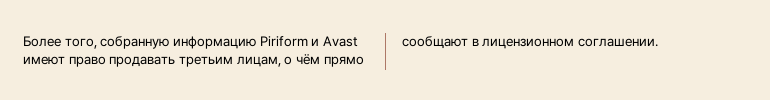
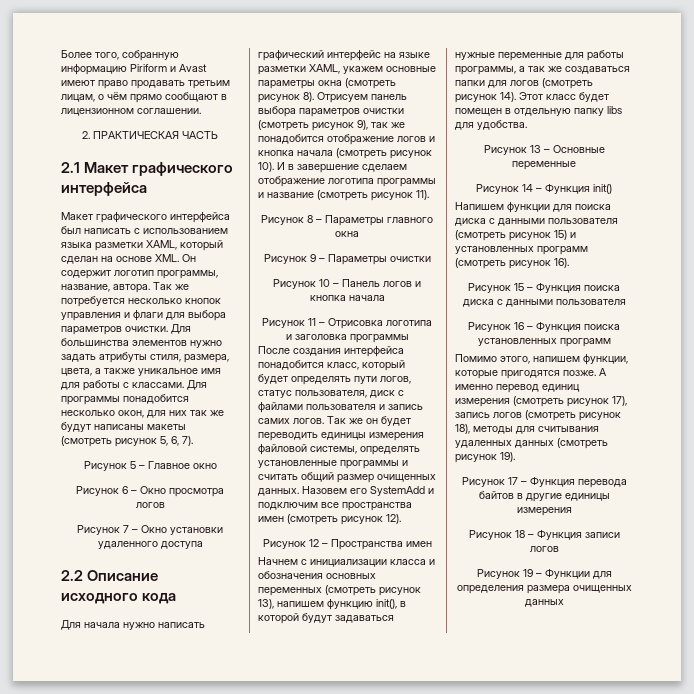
+ 2. ПРАКТИЧЕСКАЯ ЧАСТЬ
+ 2.1 Макет графического интерфейса
+ Макет графического интерфейса был написать с использованием языка разметки XAML, который сделан на основе XML. Он содержит логотип программы, название, автора. Так же потребуется несколько кнопок управления и флаги для выбора параметров очистки. Для большинства элементов нужно задать атрибуты стиля, размера, цвета, а также уникальное имя для работы с классами. Для программы понадобится несколько окон, для них так же будут написаны макеты (смотреть рисунок 5, 6, 7).
+ Рисунок 5 – Главное окно
+ Рисунок 6 – Окно просмотра логов
+ Рисунок 7 – Окно установки удаленного доступа
+ 2.2 Описание исходного кода
+ Для начала нужно написать графический интерфейс на языке разметки XAML, укажем основные параметры окна (смотреть рисунок 8). Отрисуем панель выбора параметров очистки (смотреть рисунок 9), так же понадобится отображение логов и кнопка начала (смотреть рисунок 10). И в завершение сделаем отображение логотипа программы и название (смотреть рисунок 11).
+ Рисунок 8 – Параметры главного окна
+ Рисунок 9 – Параметры очистки
+ Рисунок 10 – Панель логов и кнопка начала
+ Рисунок 11 – Отрисовка логотипа и заголовка программы
+ После создания интерфейса понадобится класс, который будет определять пути логов, статус пользователя, диск с файлами пользователя и запись самих логов. Так же он будет переводить единицы измерения файловой системы, определять установленные программы и считать общий размер очищенных данных. Назовем его SystemAdd и подключим все пространства имен (смотреть рисунок 12).
+ Рисунок 12 – Пространства имен
+ Начнем с инициализации класса и обозначения основных переменных (смотреть рисунок 13), напишем функцию init(), в которой будут задаваться нужные переменные для работы программы, а так же создаваться папки для логов (смотреть рисунок 14). Этот класс будет помещен в отдельную папку libs для удобства.
+ Рисунок 13 – Основные переменные
+ Рисунок 14 – Функция init()
+ Напишем функции для поиска диска с данными пользователя (смотреть рисунок 15) и установленных программ (смотреть рисунок 16).
+ Рисунок 15 – Функция поиска диска с данными пользователя
+ Рисунок 16 – Функция поиска установленных программ
+ Помимо этого, напишем функции, которые пригодятся позже. А именно перевод единиц измерения (смотреть рисунок 17), запись логов (смотреть рисунок 18), методы для считывания удаленных данных (смотреть рисунок 19).
+ Рисунок 17 – Функция перевода байтов в другие единицы измерения
+ Рисунок 18 – Функция записи логов
+ Рисунок 19 – Функции для определения размера очищенных данных

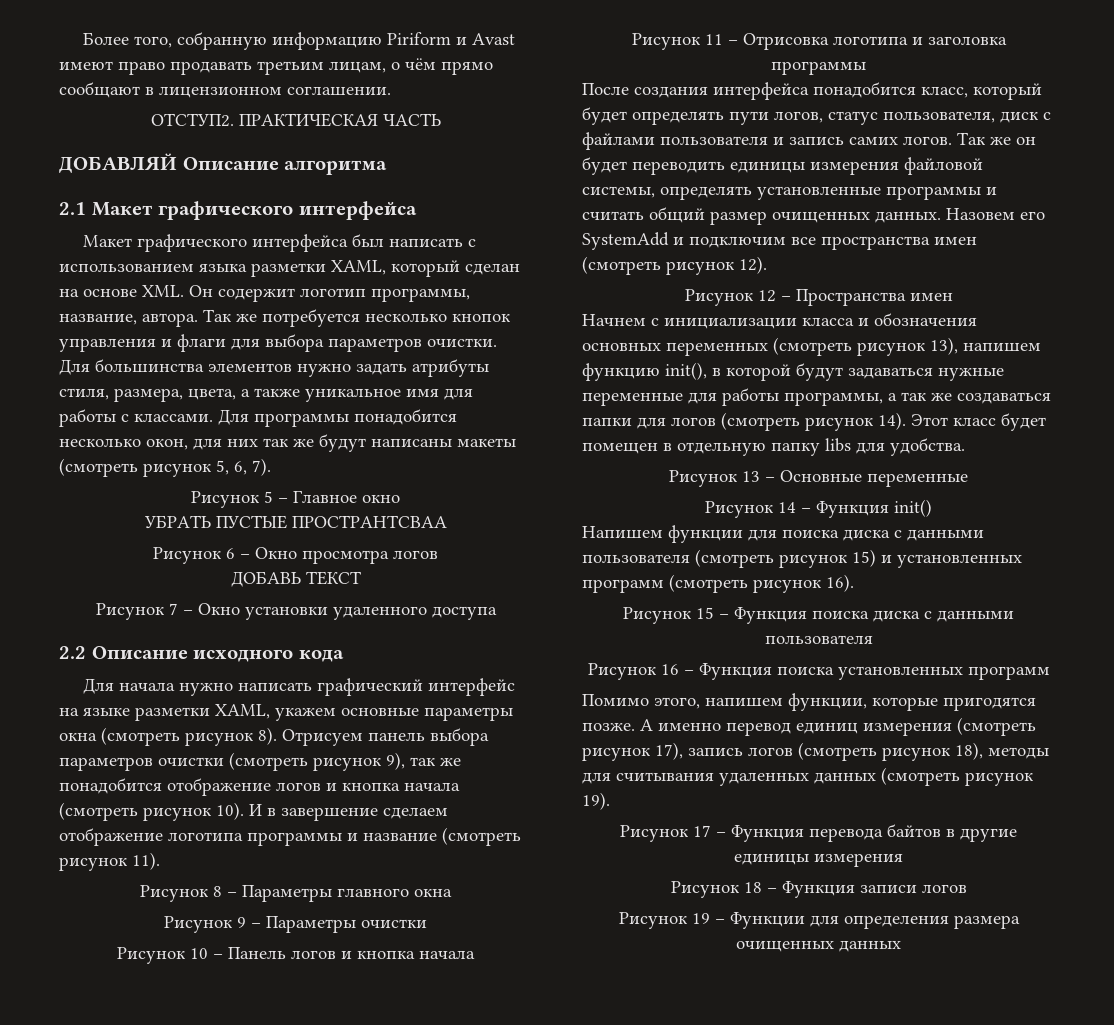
- 2. ПРАКТИЧЕСКАЯ ЧАСТЬ
+ ОТСТУП2. ПРАКТИЧЕСКАЯ ЧАСТЬ
+ ДОБАВЛЯЙ Описание алгоритма
+ УБРАТЬ ПУСТЫЕ ПРОСТРАНТСВАА
+ ДОБАВЬ ТЕКСТ

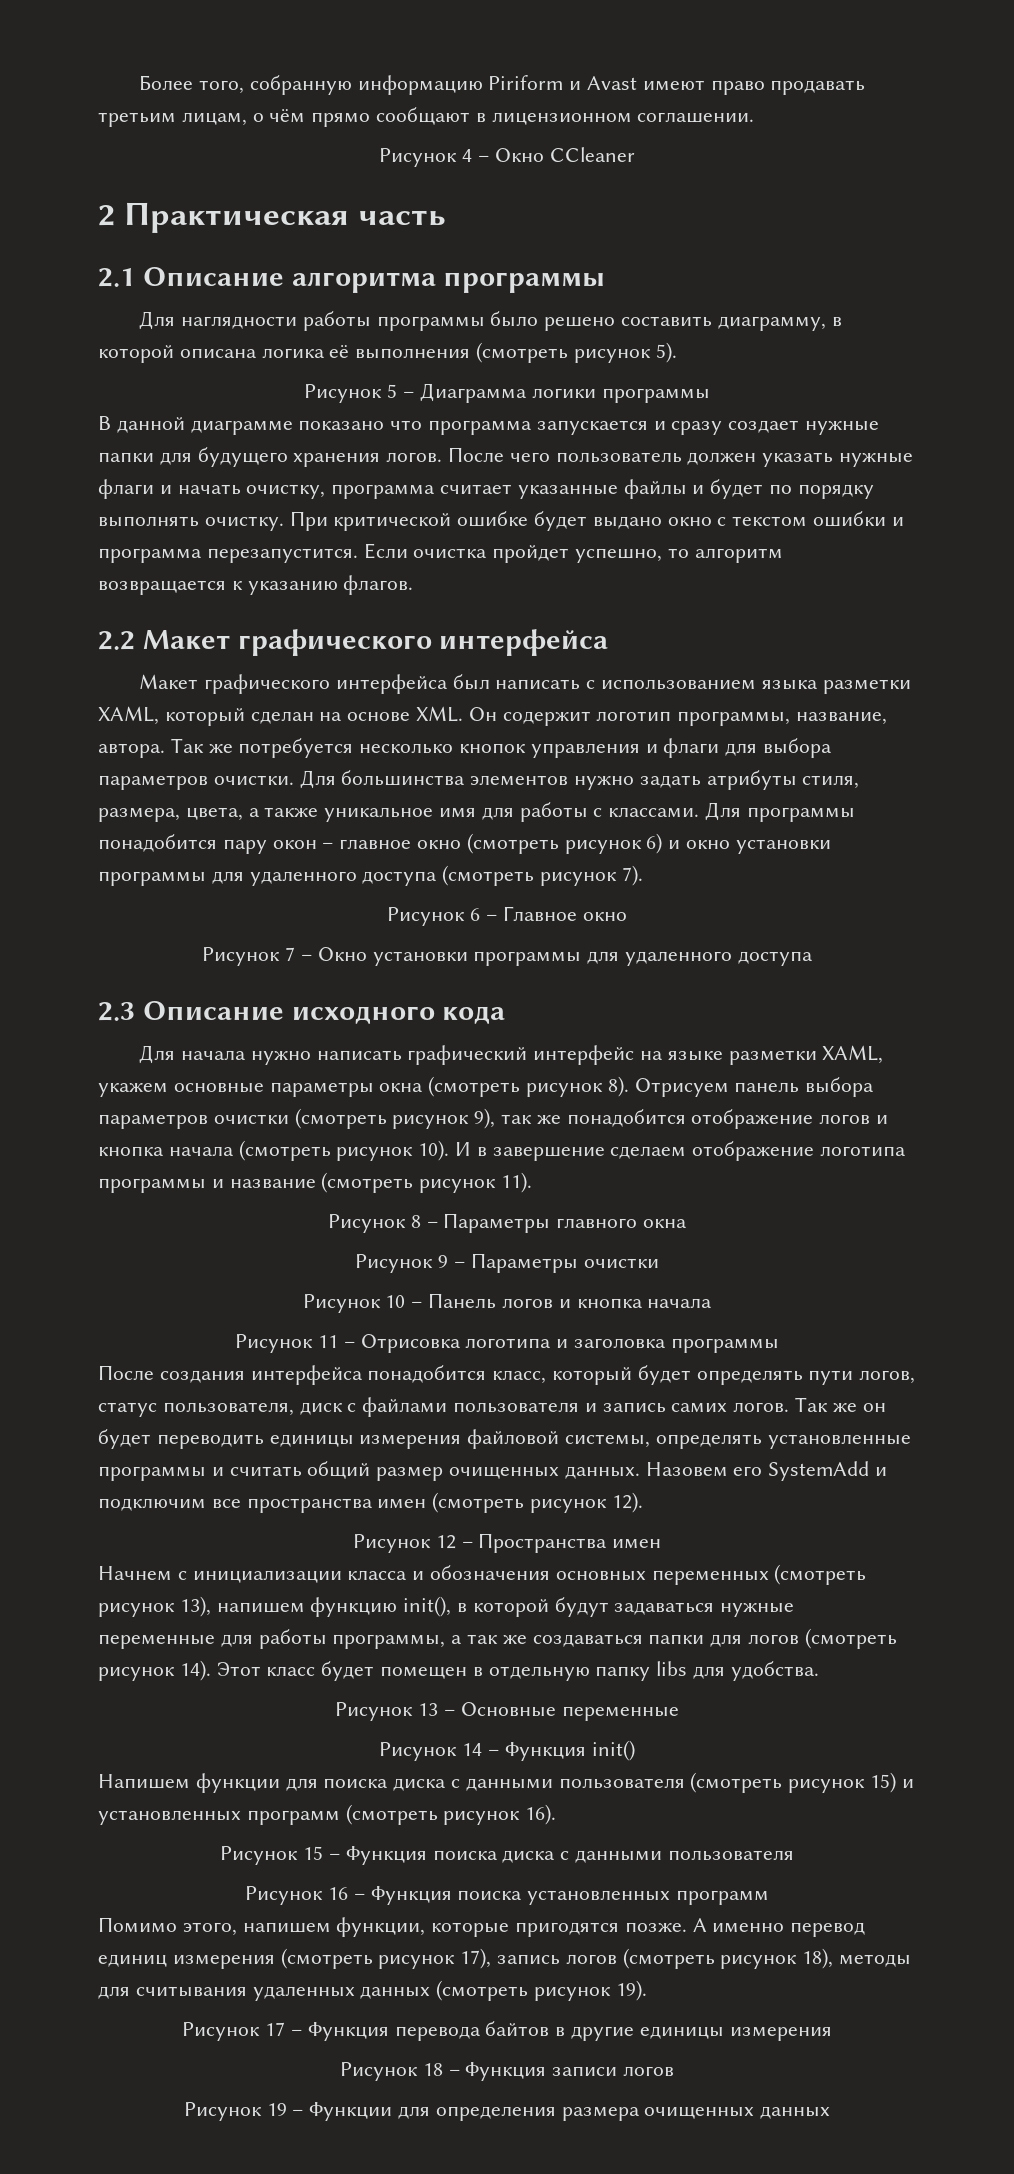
- ОТСТУП2. ПРАКТИЧЕСКАЯ ЧАСТЬ
- ДОБАВЛЯЙ Описание алгоритма
- 2.1 Макет графического интерфейса
+ Рисунок 4 – Окно CCleaner
+ 2 Практическая часть
+ 2.1 Описание алгоритма программы
+ Для наглядности работы программы было решено составить диаграмму, в которой описана логика её выполнения (смотреть рисунок 5).
+ Рисунок 5 – Диаграмма логики программы
+ В данной диаграмме показано что программа запускается и сразу создает нужные папки для будущего хранения логов. После чего пользователь должен указать нужные флаги и начать очистку, программа считает указанные файлы и будет по порядку выполнять очистку. При критической ошибке будет выдано окно с текстом ошибки и программа перезапустится. Если очистка пройдет успешно, то алгоритм возвращается к указанию флагов.
+ 2.2 Макет графического интерфейса
- Для программы понадобится несколько окон, для них так же будут написаны макеты (смотреть рисунок 5, 6, 7).
- Рисунок 5 – Главное окно
- УБРАТЬ ПУСТЫЕ ПРОСТРАНТСВАА
- Рисунок 6 – Окно просмотра логов
- ДОБАВЬ ТЕКСТ
+ Для программы понадобится пару окон – главное окно (смотреть рисунок 6) и окно установки программы для удаленного доступа (смотреть рисунок 7).
+ Рисунок 6 – Главное окно
- Рисунок 7 – Окно установки удаленного доступа
+ Рисунок 7 – Окно установки программы для удаленного доступа
- 2.2 Описание исходного кода
+ 2.3 Описание исходного кода

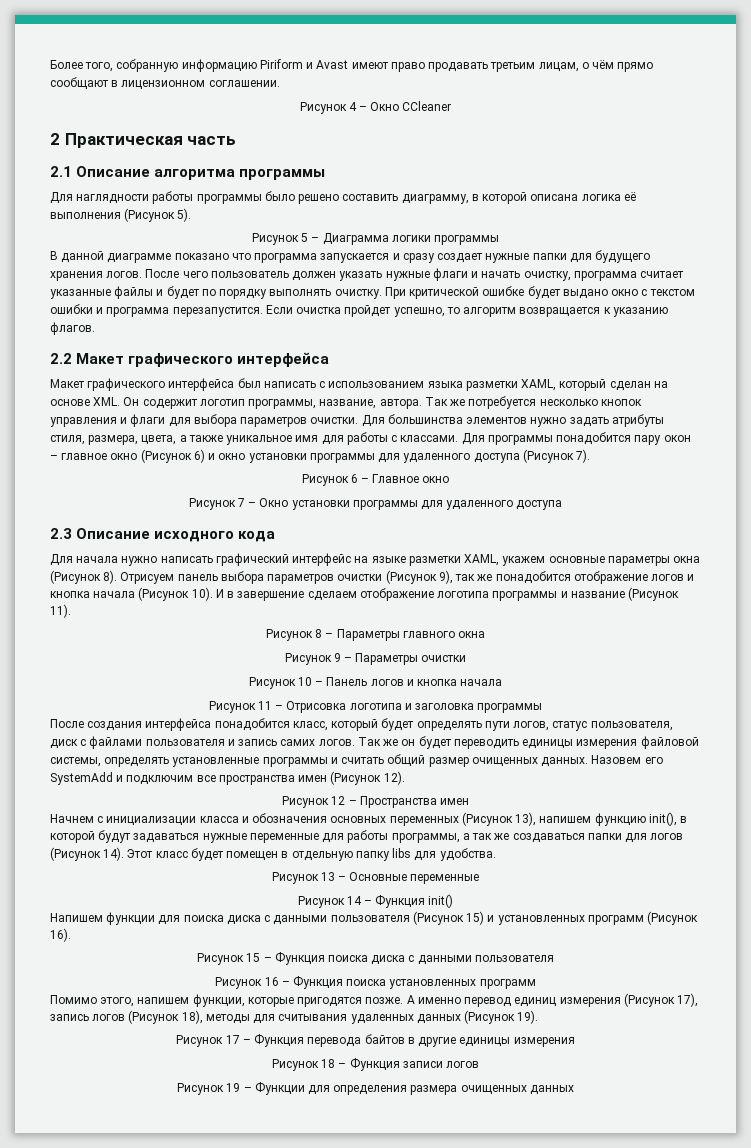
- Для наглядности работы программы было решено составить диаграмму, в которой описана логика её выполнения (смотреть рисунок 5).
+ Для наглядности работы программы было решено составить диаграмму, в которой описана логика её выполнения (Рисунок 5).
- Для программы понадобится пару окон – главное окно (смотреть рисунок 6) и окно установки программы для удаленного доступа (смотреть рисунок 7).
+ Для программы понадобится пару окон – главное окно (Рисунок 6) и окно установки программы для удаленного доступа (Рисунок 7).
- Для начала нужно написать графический интерфейс на языке разметки XAML, укажем основные параметры окна (смотреть рисунок 8).
+ Для начала нужно написать графический интерфейс на языке разметки XAML, укажем основные параметры окна (Рисунок 8).
- Отрисуем панель выбора параметров очистки (смотреть рисунок 9), так же понадобится отображение логов и кнопка начала (смотреть рисунок 10).
+ Отрисуем панель выбора параметров очистки (Рисунок 9), так же понадобится отображение логов и кнопка начала (Рисунок 10).
- И в завершение сделаем отображение логотипа программы и название (смотреть рисунок 11).
+ И в завершение сделаем отображение логотипа программы и название (Рисунок 11).
- Назовем его SystemAdd и подключим все пространства имен (смотреть рисунок 12).
+ Назовем его SystemAdd и подключим все пространства имен (Рисунок 12).
- Начнем с инициализации класса и обозначения основных переменных (смотреть рисунок 13), напишем функцию init(), в которой будут задаваться нужные переменные для работы программы, а так же создаваться папки для логов (смотреть рисунок 14).
+ Начнем с инициализации класса и обозначения основных переменных (Рисунок 13), напишем функцию init(), в которой будут задаваться нужные переменные для работы программы, а так же создаваться папки для логов (Рисунок 14).
- Напишем функции для поиска диска с данными пользователя (смотреть рисунок 15) и установленных программ (смотреть рисунок 16).
+ Напишем функции для поиска диска с данными пользователя (Рисунок 15) и установленных программ (Рисунок 16).
- А именно перевод единиц измерения (смотреть рисунок 17), запись логов (смотреть рисунок 18), методы для считывания удаленных данных (смотреть рисунок 19).
+ А именно перевод единиц измерения (Рисунок 17), запись логов (Рисунок 18), методы для считывания удаленных данных (Рисунок 19).

